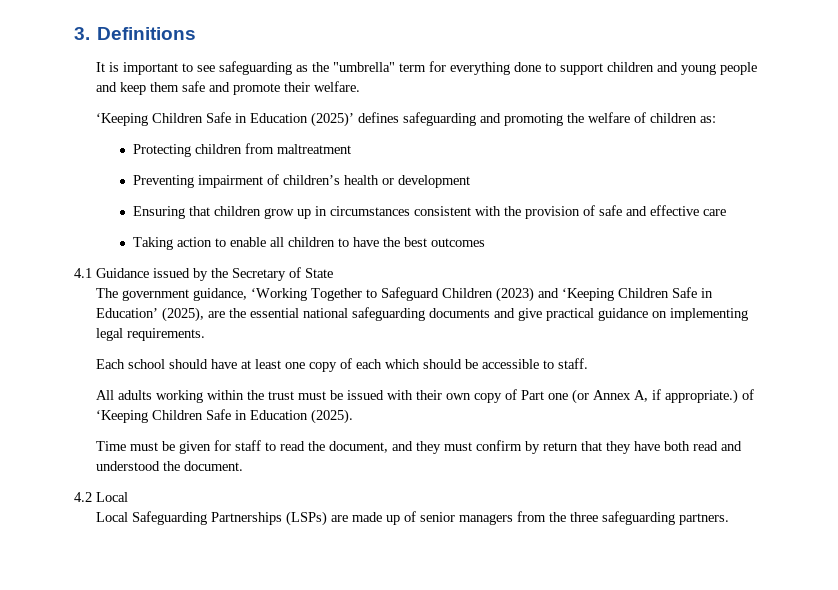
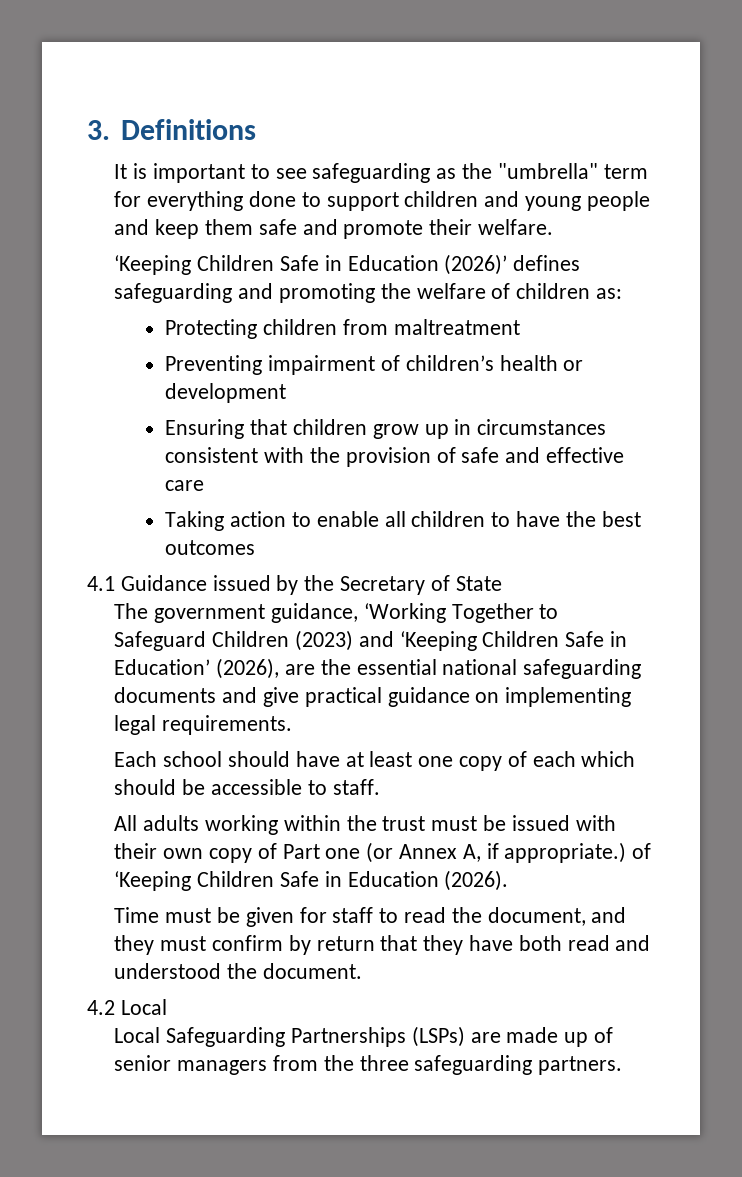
- ‘Keeping Children Safe in Education (2025)’ defines safeguarding and promoting the welfare of children as:
+ ‘Keeping Children Safe in Education (2026)’ defines safeguarding and promoting the welfare of children as:
- The government guidance, ‘Working Together to Safeguard Children (2023) and ‘Keeping Children Safe in Education’ (2025), are the essential national safeguarding documents and give practical guidance on implementing legal requirements.
+ The government guidance, ‘Working Together to Safeguard Children (2023) and ‘Keeping Children Safe in Education’ (2026), are the essential national safeguarding documents and give practical guidance on implementing legal requirements.
- All adults working within the trust must be issued with their own copy of Part one (or Annex A, if appropriate.) of ‘Keeping Children Safe in Education (2025).
+ All adults working within the trust must be issued with their own copy of Part one (or Annex A, if appropriate.) of ‘Keeping Children Safe in Education (2026).

